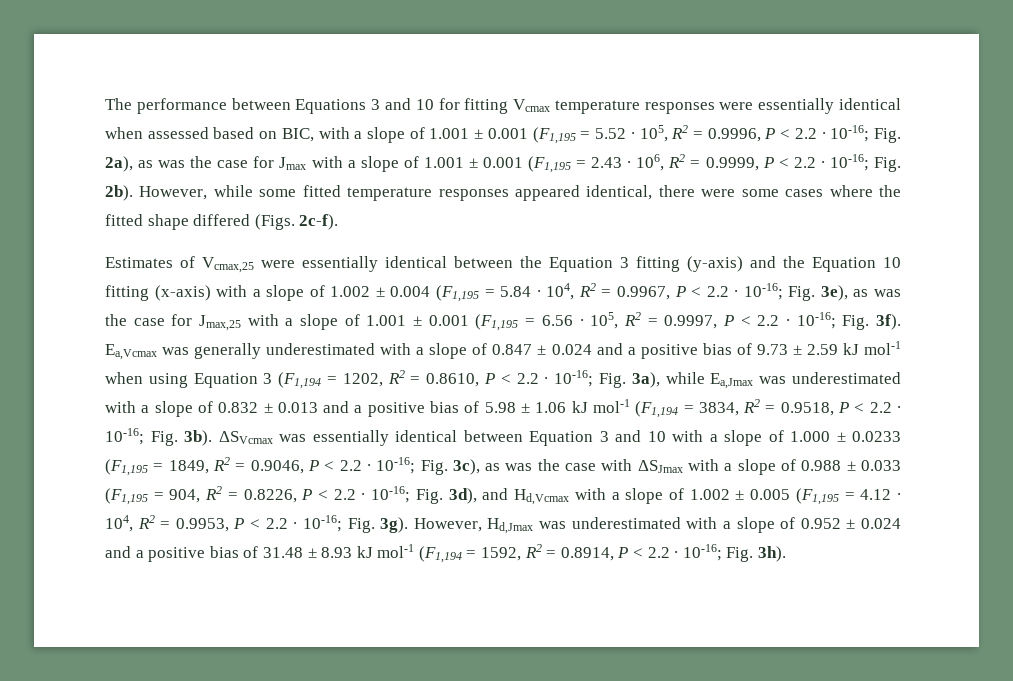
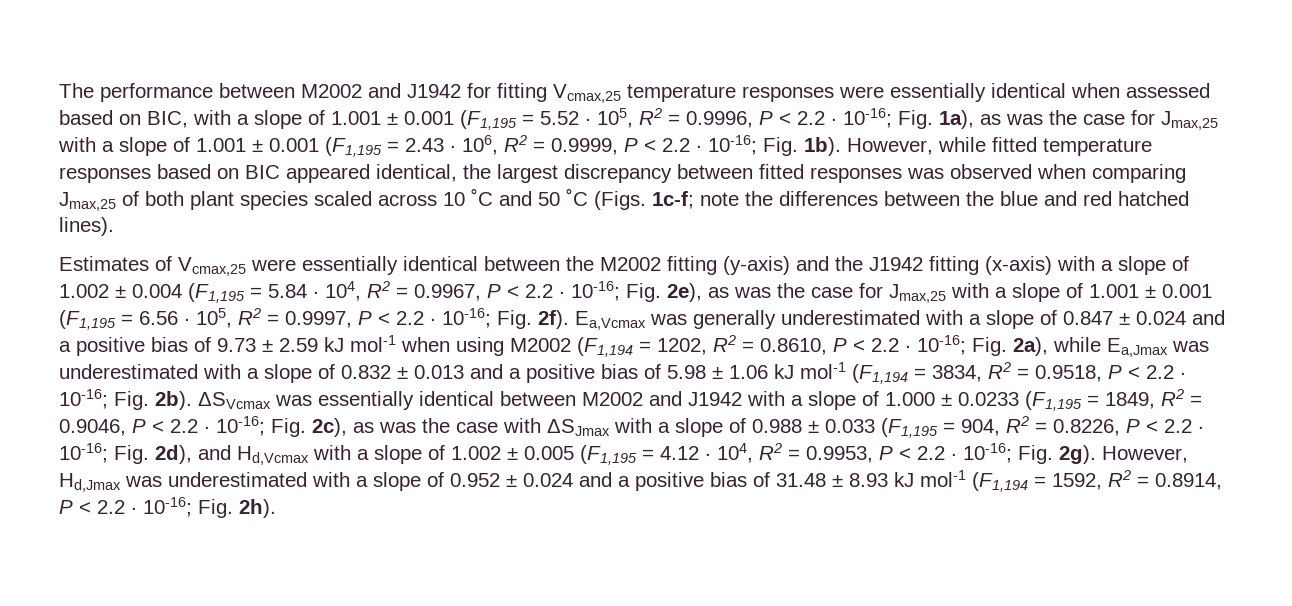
- The performance between Equations 3 and 10 for fitting Vcmax temperature responses were essentially identical when assessed based on BIC, with a slope of 1.001 ± 0.001 (F1,195 = 5.52 ∙ 105, R2 = 0.9996, P < 2.2 ∙ 10-16; Fig. 2a), as was the case for Jmax with a slope of 1.001 ± 0.001 (F1,195 = 2.43 ∙ 106, R2 = 0.9999, P < 2.2 ∙ 10-16; Fig. 2b).
+ The performance between M2002 and J1942 for fitting Vcmax,25 temperature responses were essentially identical when assessed based on BIC, with a slope of 1.001 ± 0.001 (F1,195 = 5.52 ∙ 105, R2 = 0.9996, P < 2.2 ∙ 10-16; Fig. 1a), as was the case for Jmax,25 with a slope of 1.001 ± 0.001 (F1,195 = 2.43 ∙ 106, R2 = 0.9999, P < 2.2 ∙ 10-16; Fig. 1b).
- However, while some fitted temperature responses appeared identical, there were some cases where the fitted shape differed (Figs. 2c-f).
+ However, while fitted temperature responses based on BIC appeared identical, the largest discrepancy between fitted responses was observed when comparing Jmax,25 of both plant species scaled across 10 ˚C and 50 ˚C (Figs. 1c-f; note the differences between the blue and red hatched lines).
- Estimates of Vcmax,25 were essentially identical between the Equation 3 fitting (y-axis) and the Equation 10 fitting (x-axis) with a slope of 1.002 ± 0.004 (F1,195 = 5.84 ∙ 104, R2 = 0.9967, P < 2.2 ∙ 10-16;
+ Estimates of Vcmax,25 were essentially identical between the M2002 fitting (y-axis) and the J1942 fitting (x-axis) with a slope of 1.002 ± 0.004 (F1,195 = 5.84 ∙ 104, R2 = 0.9967, P < 2.2 ∙ 10-16;
- Fig. 3e), as was the case for Jmax,25 with a slope of 1.001 ± 0.001 (F1,195 = 6.56 ∙ 105, R2 = 0.9997, P < 2.2 ∙ 10-16;
+ Fig. 2e), as was the case for Jmax,25 with a slope of 1.001 ± 0.001 (F1,195 = 6.56 ∙ 105, R2 = 0.9997, P < 2.2 ∙ 10-16;
- Fig. 3f).
+ Fig. 2f).
- Ea,Vcmax was generally underestimated with a slope of 0.847 ± 0.024 and a positive bias of 9.73 ± 2.59 kJ mol-1 when using Equation 3 (F1,194 = 1202, R2 = 0.8610, P < 2.2 ∙ 10-16;
+ Ea,Vcmax was generally underestimated with a slope of 0.847 ± 0.024 and a positive bias of 9.73 ± 2.59 kJ mol-1 when using M2002 (F1,194 = 1202, R2 = 0.8610, P < 2.2 ∙ 10-16;
- Fig. 3a), while Ea,Jmax was underestimated with a slope of 0.832 ± 0.013 and a positive bias of 5.98 ± 1.06 kJ mol-1 (F1,194 = 3834, R2 = 0.9518, P < 2.2 ∙ 10-16;
+ Fig. 2a), while Ea,Jmax was underestimated with a slope of 0.832 ± 0.013 and a positive bias of 5.98 ± 1.06 kJ mol-1 (F1,194 = 3834, R2 = 0.9518, P < 2.2 ∙ 10-16;
- Fig. 3b).
+ Fig. 2b).
- ΔSVcmax was essentially identical between Equation 3 and 10 with a slope of 1.000 ± 0.0233 (F1,195 = 1849, R2 = 0.9046, P < 2.2 ∙ 10-16;
+ ΔSVcmax was essentially identical between M2002 and J1942 with a slope of 1.000 ± 0.0233 (F1,195 = 1849, R2 = 0.9046, P < 2.2 ∙ 10-16;
- Fig. 3c), as was the case with ΔSJmax with a slope of 0.988 ± 0.033 (F1,195 = 904, R2 = 0.8226, P < 2.2 ∙ 10-16;
+ Fig. 2c), as was the case with ΔSJmax with a slope of 0.988 ± 0.033 (F1,195 = 904, R2 = 0.8226, P < 2.2 ∙ 10-16;
- Fig. 3d), and Hd,Vcmax with a slope of 1.002 ± 0.005 (F1,195 = 4.12 ∙ 104, R2 = 0.9953, P < 2.2 ∙ 10-16;
+ Fig. 2d), and Hd,Vcmax with a slope of 1.002 ± 0.005 (F1,195 = 4.12 ∙ 104, R2 = 0.9953, P < 2.2 ∙ 10-16;
- Fig. 3g).
+ Fig. 2g).
- However, Hd,Jmax was underestimated with a slope of 0.952 ± 0.024 and a positive bias of 31.48 ± 8.93 kJ mol-1 (F1,194 = 1592, R2 = 0.8914, P < 2.2 ∙ 10-16; Fig. 3h).
+ However, Hd,Jmax was underestimated with a slope of 0.952 ± 0.024 and a positive bias of 31.48 ± 8.93 kJ mol-1 (F1,194 = 1592, R2 = 0.8914, P < 2.2 ∙ 10-16; Fig. 2h).

